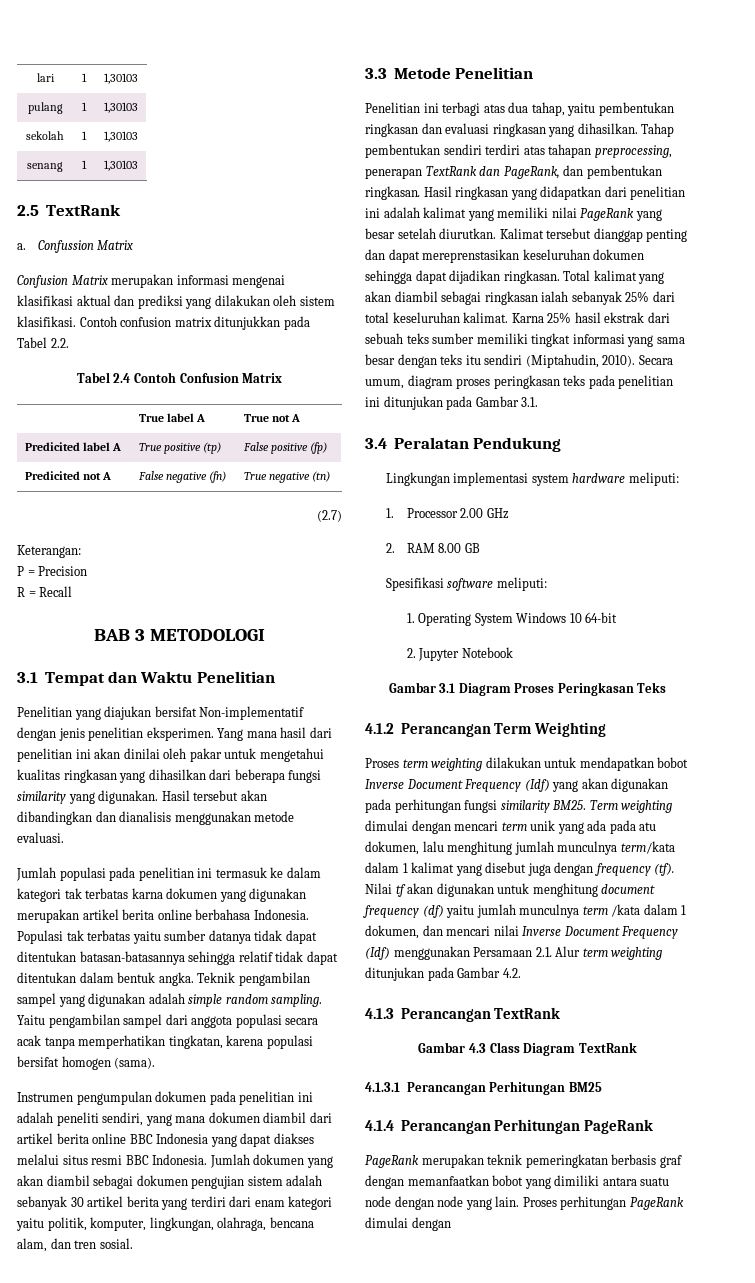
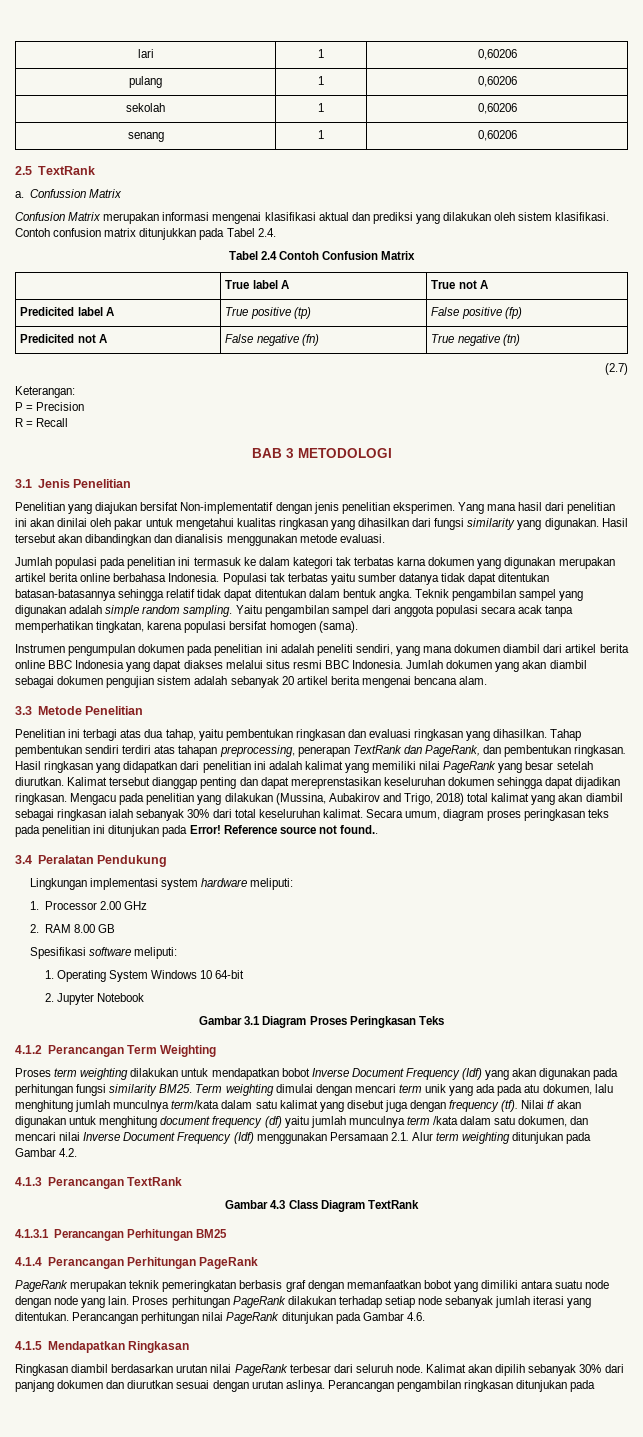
- lari | 1 | 1,30103
+ lari | 1 | 0,60206
- pulang | 1 | 1,30103
+ pulang | 1 | 0,60206
- sekolah | 1 | 1,30103
+ sekolah | 1 | 0,60206
- senang | 1 | 1,30103
+ senang | 1 | 0,60206
- Contoh confusion matrix ditunjukkan pada Tabel 2.2.
+ Contoh confusion matrix ditunjukkan pada Tabel 2.4.
- 3.1 Tempat dan Waktu Penelitian
+ 3.1 Jenis Penelitian
- Yang mana hasil dari penelitian ini akan dinilai oleh pakar untuk mengetahui kualitas ringkasan yang dihasilkan dari beberapa fungsi similarity yang digunakan.
+ Yang mana hasil dari penelitian ini akan dinilai oleh pakar untuk mengetahui kualitas ringkasan yang dihasilkan dari fungsi similarity yang digunakan.
- Jumlah dokumen yang akan diambil sebagai dokumen pengujian sistem adalah sebanyak 30 artikel berita yang terdiri dari enam kategori yaitu politik, komputer, lingkungan, olahraga, bencana alam, dan tren sosial.
+ Jumlah dokumen yang akan diambil sebagai dokumen pengujian sistem adalah sebanyak 20 artikel berita mengenai bencana alam.
- Total kalimat yang akan diambil sebagai ringkasan ialah sebanyak 25% dari total keseluruhan kalimat.
+ Mengacu pada penelitian yang dilakukan (Mussina, Aubakirov and Trigo, 2018) total kalimat yang akan diambil sebagai ringkasan ialah sebanyak 30% dari total keseluruhan kalimat.
- Karna 25% hasil ekstrak dari sebuah teks sumber memiliki tingkat informasi yang sama besar dengan teks itu sendiri (Miptahudin, 2010).
- Secara umum, diagram proses peringkasan teks pada penelitian ini ditunjukan pada Gambar 3.1.
+ Secara umum, diagram proses peringkasan teks pada penelitian ini ditunjukan pada Error! Reference source not found..
- Term weighting dimulai dengan mencari term unik yang ada pada atu dokumen, lalu menghitung jumlah munculnya term/kata dalam 1 kalimat yang disebut juga dengan frequency (tf).
+ Term weighting dimulai dengan mencari term unik yang ada pada atu dokumen, lalu menghitung jumlah munculnya term/kata dalam satu kalimat yang disebut juga dengan frequency (tf).
- Nilai tf akan digunakan untuk menghitung document frequency (df) yaitu jumlah munculnya term /kata dalam 1 dokumen, dan mencari nilai Inverse Document Frequency (Idf) menggunakan Persamaan 2.1. Alur term weighting ditunjukan pada Gambar 4.2.
+ Nilai tf akan digunakan untuk menghitung document frequency (df) yaitu jumlah munculnya term /kata dalam satu dokumen, dan mencari nilai Inverse Document Frequency (Idf) menggunakan Persamaan 2.1. Alur term weighting ditunjukan pada Gambar 4.2.
- Proses perhitungan PageRank dimulai dengan
+ Proses perhitungan PageRank dilakukan terhadap setiap node sebanyak jumlah iterasi yang ditentukan. Perancangan perhitungan nilai PageRank ditunjukan pada Gambar 4.6.
+ 4.1.5 Mendapatkan Ringkasan
+ Ringkasan diambil berdasarkan urutan nilai PageRank terbesar dari seluruh node. Kalimat akan dipilih sebanyak 30% dari panjang dokumen dan diurutkan sesuai dengan urutan aslinya. Perancangan pengambilan ringkasan ditunjukan pada

